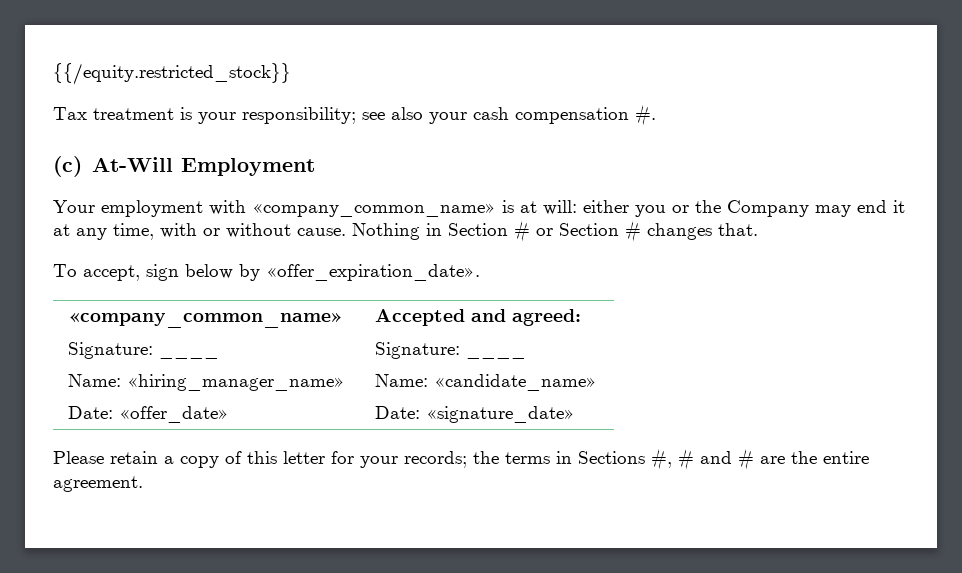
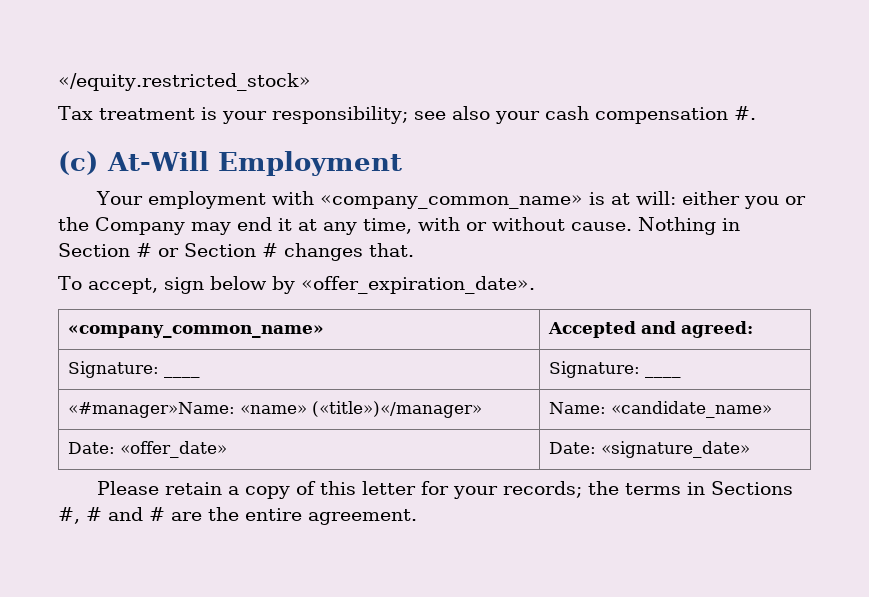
- {{/equity.restricted_stock}}
+ «/equity.restricted_stock»
- Name: «hiring_manager_name» | Name: «candidate_name»
+ «#manager»Name: «name» («title»)«/manager» | Name: «candidate_name»

